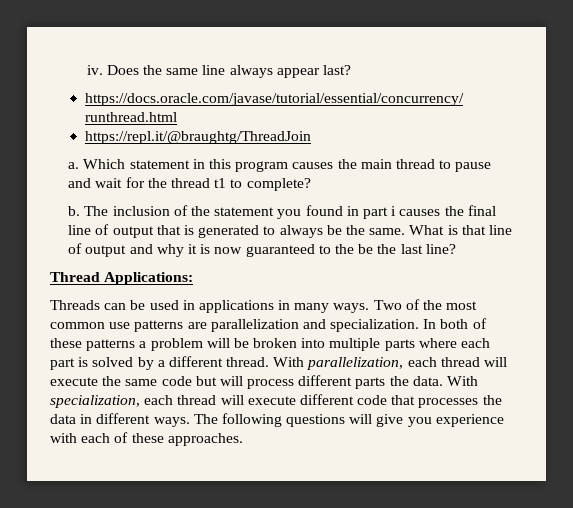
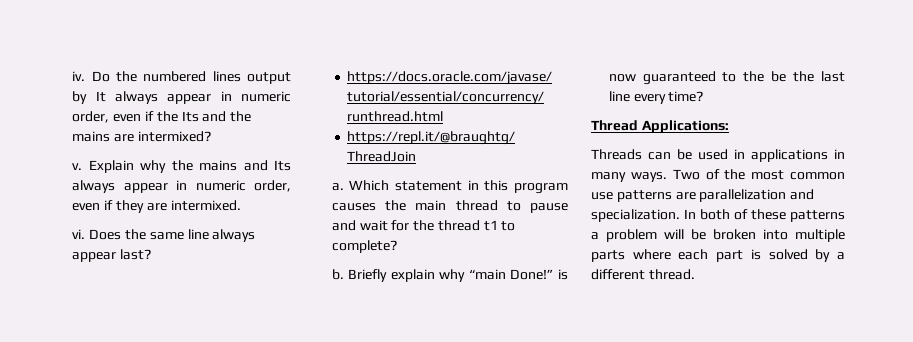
+ Do the numbered lines output by It always appear in numeric order, even if the Its and the mains are intermixed?
+ v. Explain why the mains and Its always appear in numeric order, even if they are intermixed.
+ vi.
- The inclusion of the statement you found in part i causes the final line of output that is generated to always be the same. What is that line of output and why it is now guaranteed to the be the last line?
+ Briefly explain why “main Done!” is now guaranteed to the be the last line every time?
- With parallelization, each thread will execute the same code but will process different parts the data. With specialization, each thread will execute different code that processes the data in different ways. The following questions will give you experience with each of these approaches.

